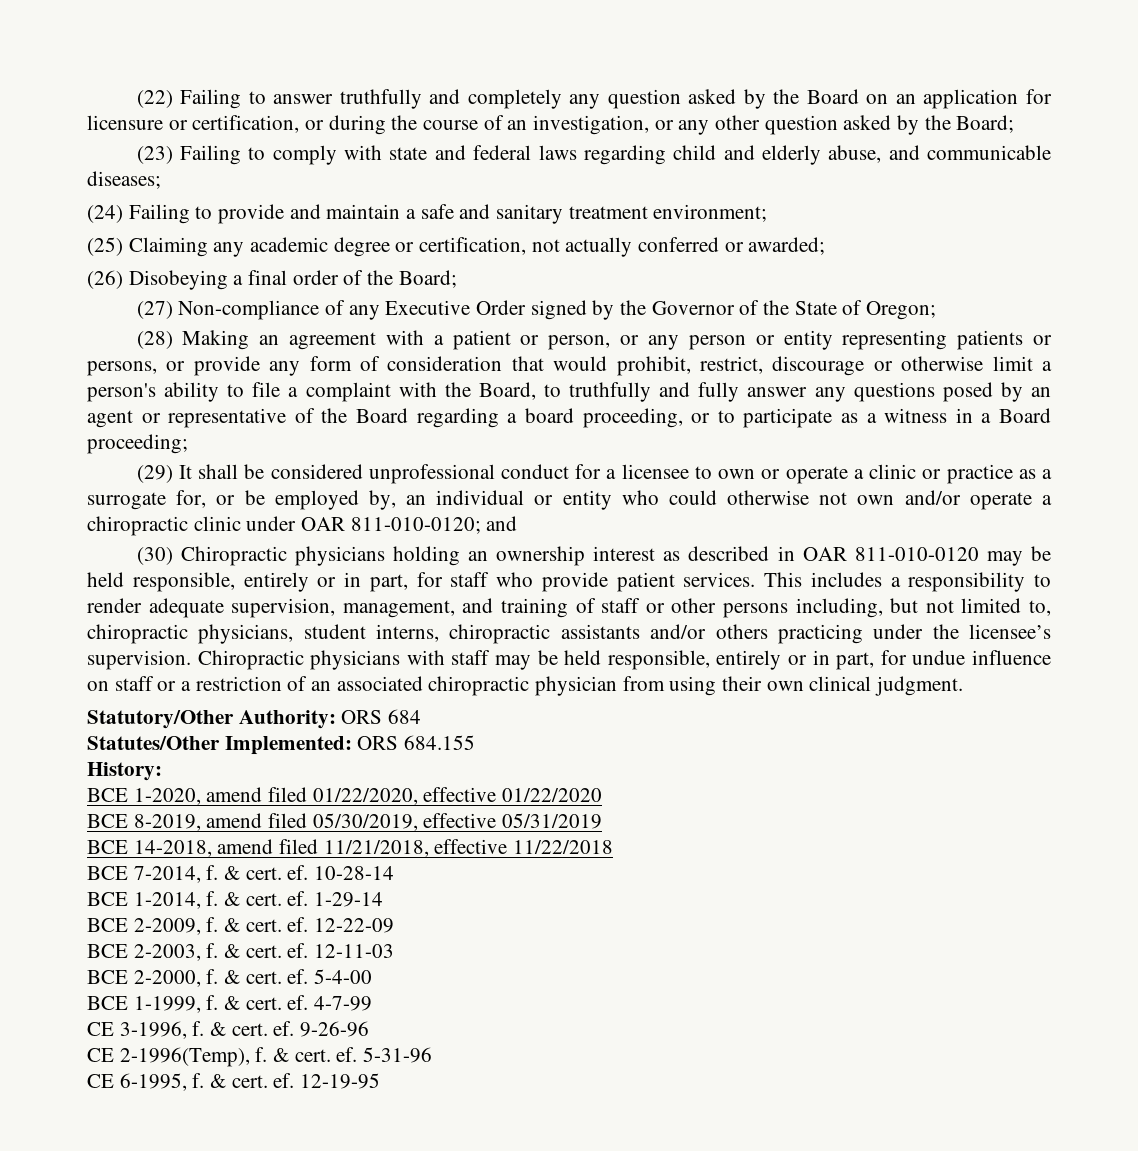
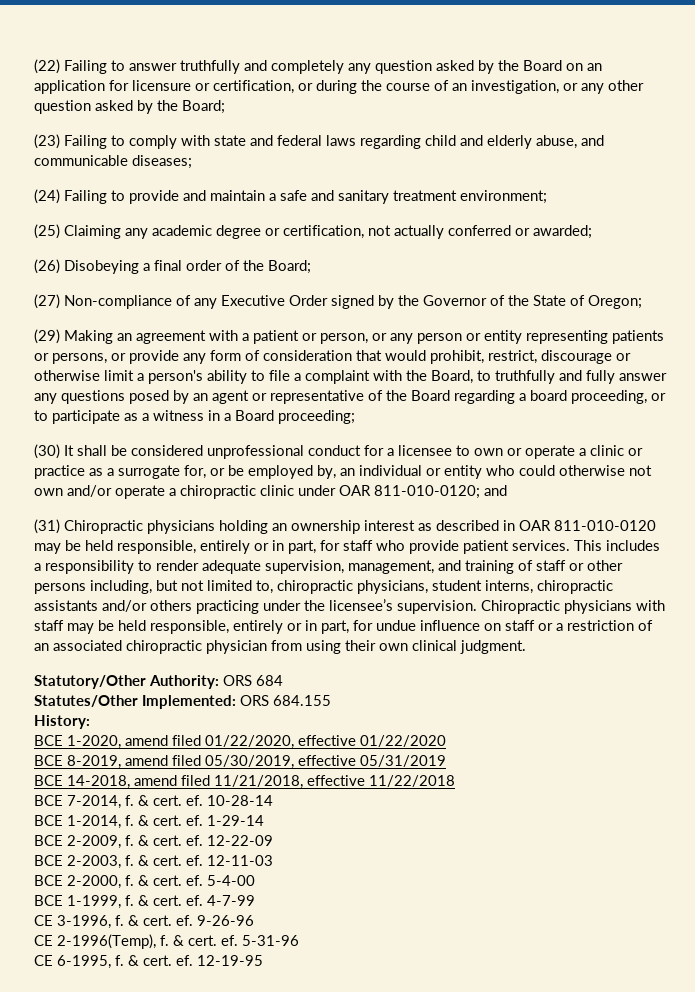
- (28) Making an agreement with a patient or person, or any person or entity representing patients or persons, or provide any form of consideration that would prohibit, restrict, discourage or otherwise limit a person's ability to file a complaint with the Board, to truthfully and fully answer any questions posed by an agent or representative of the Board regarding a board proceeding, or to participate as a witness in a Board proceeding;
+ (29) Making an agreement with a patient or person, or any person or entity representing patients or persons, or provide any form of consideration that would prohibit, restrict, discourage or otherwise limit a person's ability to file a complaint with the Board, to truthfully and fully answer any questions posed by an agent or representative of the Board regarding a board proceeding, or to participate as a witness in a Board proceeding;
- (29) It shall be considered unprofessional conduct for a licensee to own or operate a clinic or practice as a surrogate for, or be employed by, an individual or entity who could otherwise not own and/or operate a chiropractic clinic under OAR 811-010-0120; and
+ (30) It shall be considered unprofessional conduct for a licensee to own or operate a clinic or practice as a surrogate for, or be employed by, an individual or entity who could otherwise not own and/or operate a chiropractic clinic under OAR 811-010-0120; and
- (30) Chiropractic physicians holding an ownership interest as described in OAR 811-010-0120 may be held responsible, entirely or in part, for staff who provide patient services.
+ (31) Chiropractic physicians holding an ownership interest as described in OAR 811-010-0120 may be held responsible, entirely or in part, for staff who provide patient services.

